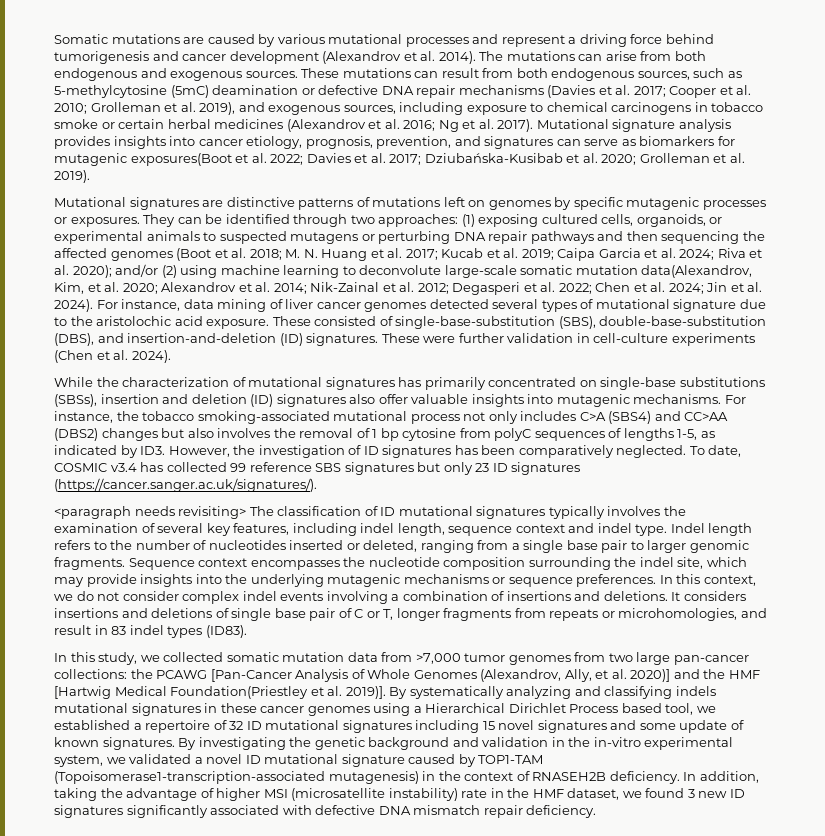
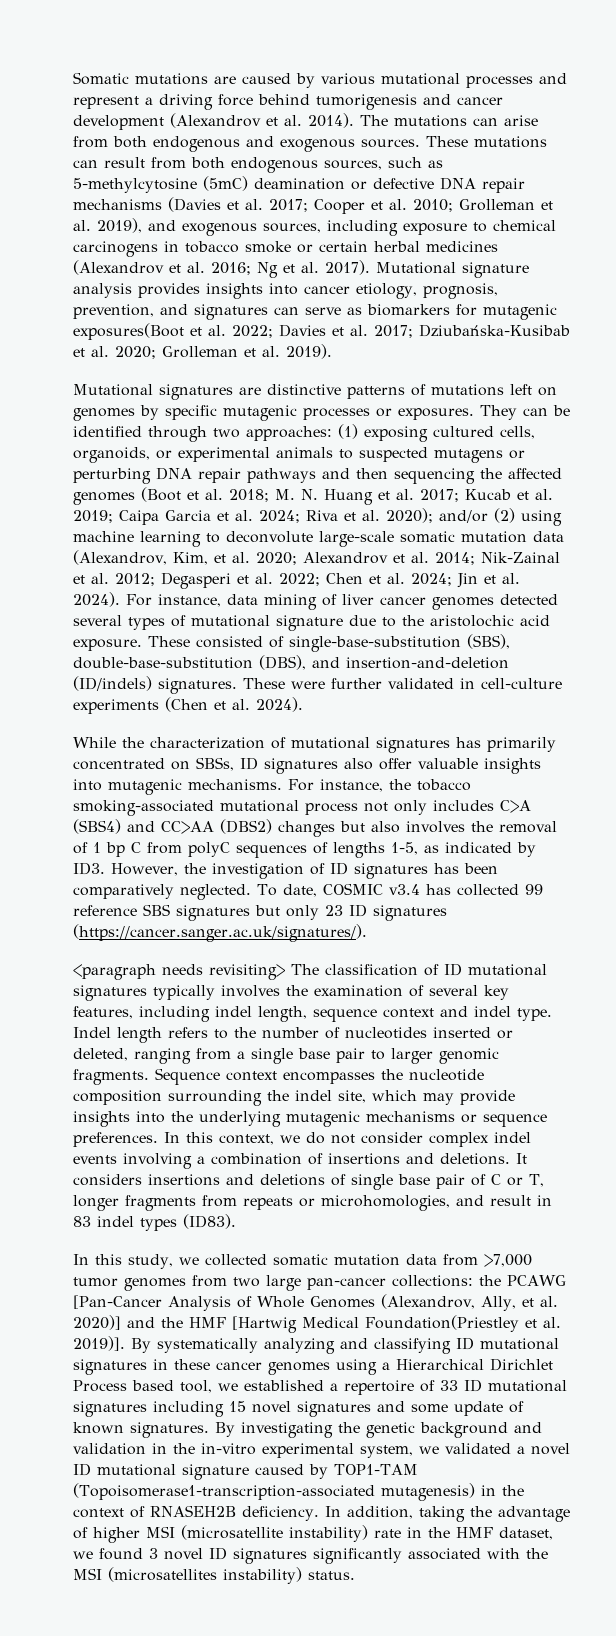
- and/or (2) using machine learning to deconvolute large-scale somatic mutation data(Alexandrov, Kim, et al. 2020;
+ and/or (2) using machine learning to deconvolute large-scale somatic mutation data (Alexandrov, Kim, et al. 2020;
- These consisted of single-base-substitution (SBS), double-base-substitution (DBS), and insertion-and-deletion (ID) signatures.
+ These consisted of single-base-substitution (SBS), double-base-substitution (DBS), and insertion-and-deletion (ID/indels) signatures.
- These were further validation in cell-culture experiments (Chen et al. 2024).
+ These were further validated in cell-culture experiments (Chen et al. 2024).
- While the characterization of mutational signatures has primarily concentrated on single-base substitutions (SBSs), insertion and deletion (ID) signatures also offer valuable insights into mutagenic mechanisms.
+ While the characterization of mutational signatures has primarily concentrated on SBSs, ID signatures also offer valuable insights into mutagenic mechanisms.
- For instance, the tobacco smoking-associated mutational process not only includes C>A (SBS4) and CC>AA (DBS2) changes but also involves the removal of 1 bp cytosine from polyC sequences of lengths 1-5, as indicated by ID3. However, the investigation of ID signatures has been comparatively neglected.
+ For instance, the tobacco smoking-associated mutational process not only includes C>A (SBS4) and CC>AA (DBS2) changes but also involves the removal of 1 bp C from polyC sequences of lengths 1-5, as indicated by ID3. However, the investigation of ID signatures has been comparatively neglected.
- By systematically analyzing and classifying indels mutational signatures in these cancer genomes using a Hierarchical Dirichlet Process based tool, we established a repertoire of 32 ID mutational signatures including 15 novel signatures and some update of known signatures.
+ By systematically analyzing and classifying ID mutational signatures in these cancer genomes using a Hierarchical Dirichlet Process based tool, we established a repertoire of 33 ID mutational signatures including 15 novel signatures and some update of known signatures.
- In addition, taking the advantage of higher MSI (microsatellite instability) rate in the HMF dataset, we found 3 new ID signatures significantly associated with defective DNA mismatch repair deficiency.
+ In addition, taking the advantage of higher MSI (microsatellite instability) rate in the HMF dataset, we found 3 novel ID signatures significantly associated with the MSI (microsatellites instability) status.

